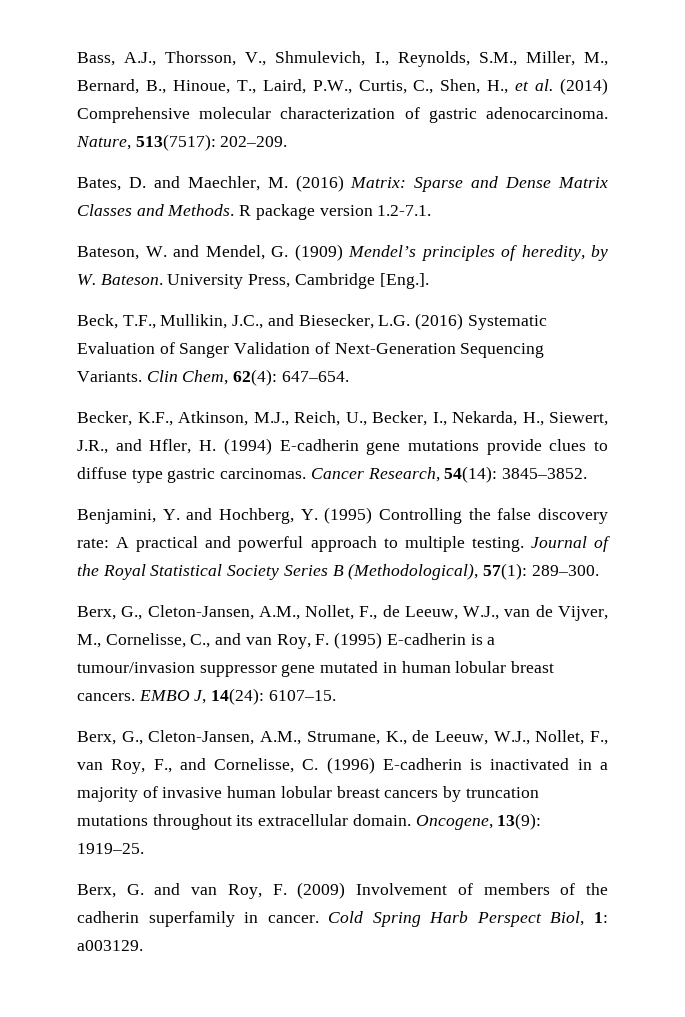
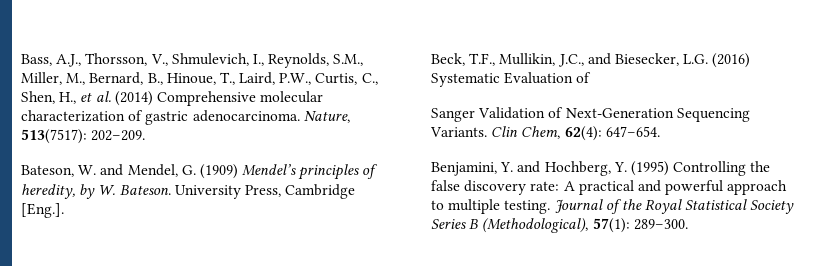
- Bates, D. and Maechler, M. (2016) Matrix: Sparse and Dense Matrix Classes and Methods. R package version 1.2-7.1.
- Beck, T.F., Mullikin, J.C., and Biesecker, L.G. (2016) Systematic Evaluation of Sanger Validation of Next-Generation Sequencing Variants.
+ Beck, T.F., Mullikin, J.C., and Biesecker, L.G. (2016) Systematic Evaluation of
+ Sanger Validation of Next-Generation Sequencing Variants.
- Becker, K.F., Atkinson, M.J., Reich, U., Becker, I., Nekarda, H., Siewert, J.R., and Hfler, H. (1994) E-cadherin gene mutations provide clues to diffuse type gastric carcinomas. Cancer Research, 54(14): 3845–3852.
- Berx, G., Cleton-Jansen, A.M., Nollet, F., de Leeuw, W.J., van de Vijver, M., Cornelisse, C., and van Roy, F. (1995) E-cadherin is a tumour/invasion suppressor gene mutated in human lobular breast cancers. EMBO J, 14(24): 6107–15.
- Berx, G., Cleton-Jansen, A.M., Strumane, K., de Leeuw, W.J., Nollet, F., van Roy, F., and Cornelisse, C. (1996) E-cadherin is inactivated in a majority of invasive human lobular breast cancers by truncation mutations throughout its extracellular domain. Oncogene, 13(9): 1919–25.
- Berx, G. and van Roy, F. (2009) Involvement of members of the cadherin superfamily in cancer. Cold Spring Harb Perspect Biol, 1: a003129.

